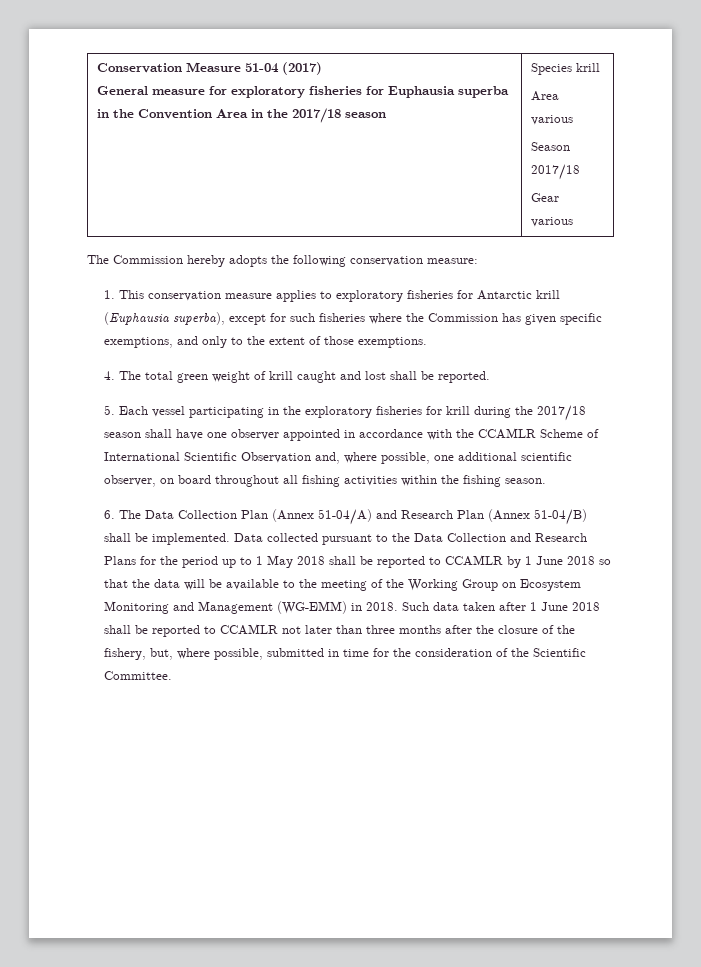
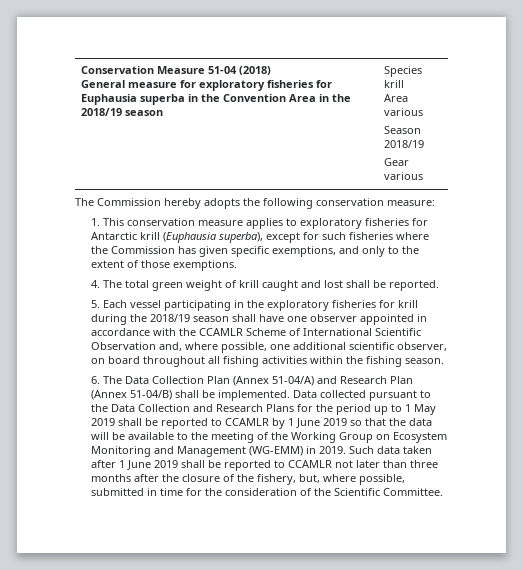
- Conservation Measure 51-04 (2017)
- General measure for exploratory fisheries for Euphausia superba in the Convention Area in the 2017/18 season | Species krill
+ Conservation Measure 51-04 (2018)
+ General measure for exploratory fisheries for Euphausia superba in the Convention Area in the 2018/19 season | Species krill
  Area various
- Season 2017/18
+ Season 2018/19
- 5. Each vessel participating in the exploratory fisheries for krill during the 2017/18 season shall have one observer appointed in accordance with the CCAMLR Scheme of International Scientific Observation and, where possible, one additional scientific observer, on board throughout all fishing activities within the fishing season.
+ 5. Each vessel participating in the exploratory fisheries for krill during the 2018/19 season shall have one observer appointed in accordance with the CCAMLR Scheme of International Scientific Observation and, where possible, one additional scientific observer, on board throughout all fishing activities within the fishing season.
- Data collected pursuant to the Data Collection and Research Plans for the period up to 1 May 2018 shall be reported to CCAMLR by 1 June 2018 so that the data will be available to the meeting of the Working Group on Ecosystem Monitoring and Management (WG-EMM) in 2018.
+ Data collected pursuant to the Data Collection and Research Plans for the period up to 1 May 2019 shall be reported to CCAMLR by 1 June 2019 so that the data will be available to the meeting of the Working Group on Ecosystem Monitoring and Management (WG-EMM) in 2019.
- Such data taken after 1 June 2018 shall be reported to CCAMLR not later than three months after the closure of the fishery, but, where possible, submitted in time for the consideration of the Scientific Committee.
+ Such data taken after 1 June 2019 shall be reported to CCAMLR not later than three months after the closure of the fishery, but, where possible, submitted in time for the consideration of the Scientific Committee.

